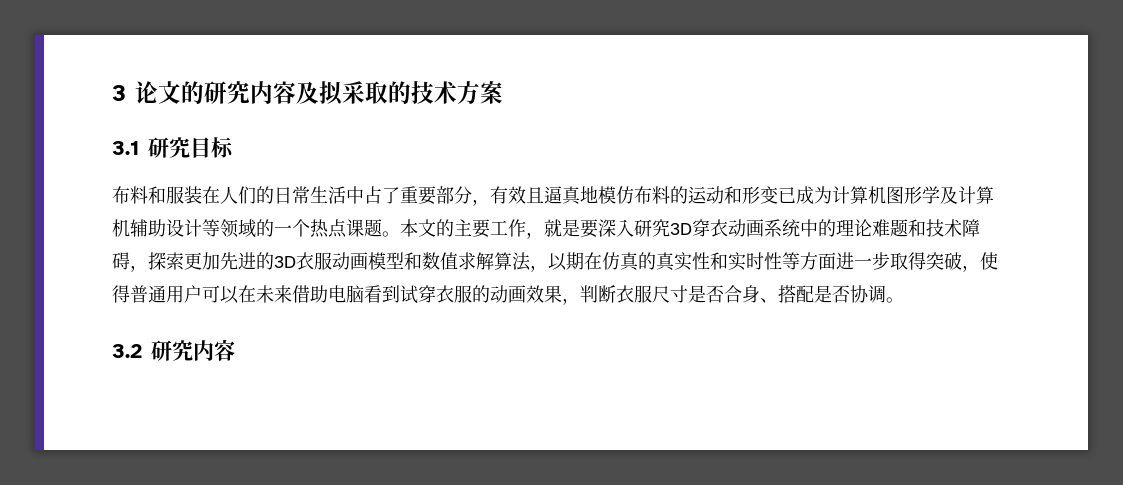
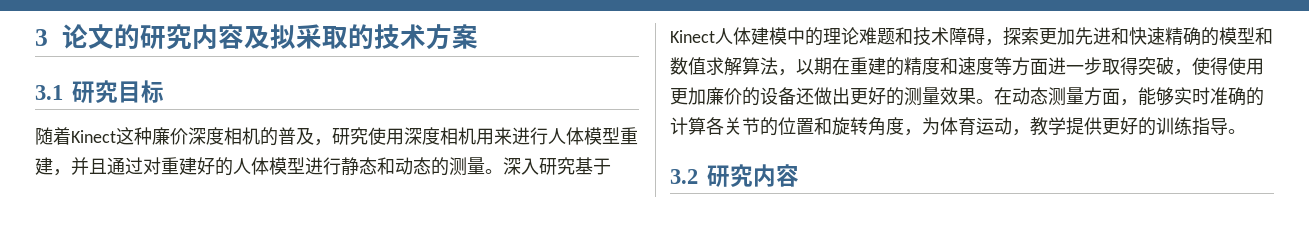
- 布料和服装在人们的日常生活中占了重要部分，有效且逼真地模仿布料的运动和形变已成为计算机图形学及计算机辅助设计等领域的一个热点课题。本文的主要工作，就是要深入研究3D穿衣动画系统中的理论难题和技术障碍，探索更加先进的3D衣服动画模型和数值求解算法，以期在仿真的真实性和实时性等方面进一步取得突破，使得普通用户可以在未来借助电脑看到试穿衣服的动画效果，判断衣服尺寸是否合身、搭配是否协调。
+ 随着Kinect这种廉价深度相机的普及，研究使用深度相机用来进行人体模型重建，并且通过对重建好的人体模型进行静态和动态的测量。深入研究基于Kinect人体建模中的理论难题和技术障碍，探索更加先进和快速精确的模型和数值求解算法，以期在重建的精度和速度等方面进一步取得突破，使得使用更加廉价的设备还做出更好的测量效果。在动态测量方面，能够实时准确的计算各关节的位置和旋转角度，为体育运动，教学提供更好的训练指导。

